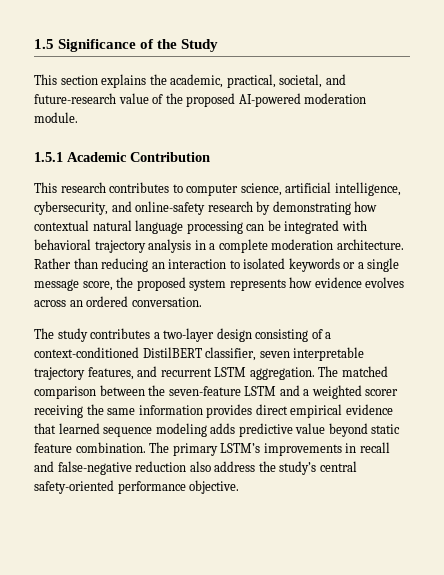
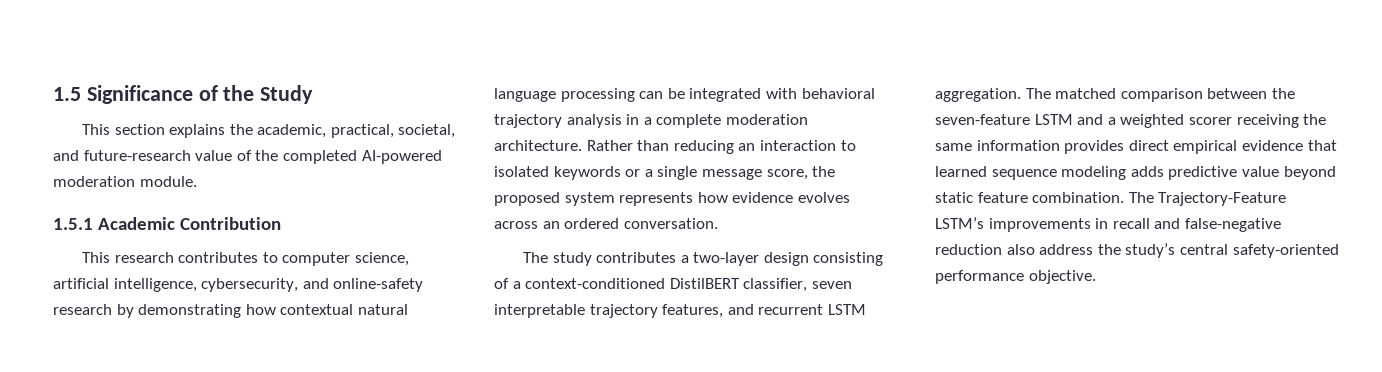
- This section explains the academic, practical, societal, and future-research value of the proposed AI-powered moderation module.
+ This section explains the academic, practical, societal, and future-research value of the completed AI-powered moderation module.
- The primary LSTM’s improvements in recall and false-negative reduction also address the study’s central safety-oriented performance objective.
+ The Trajectory-Feature LSTM’s improvements in recall and false-negative reduction also address the study’s central safety-oriented performance objective.

